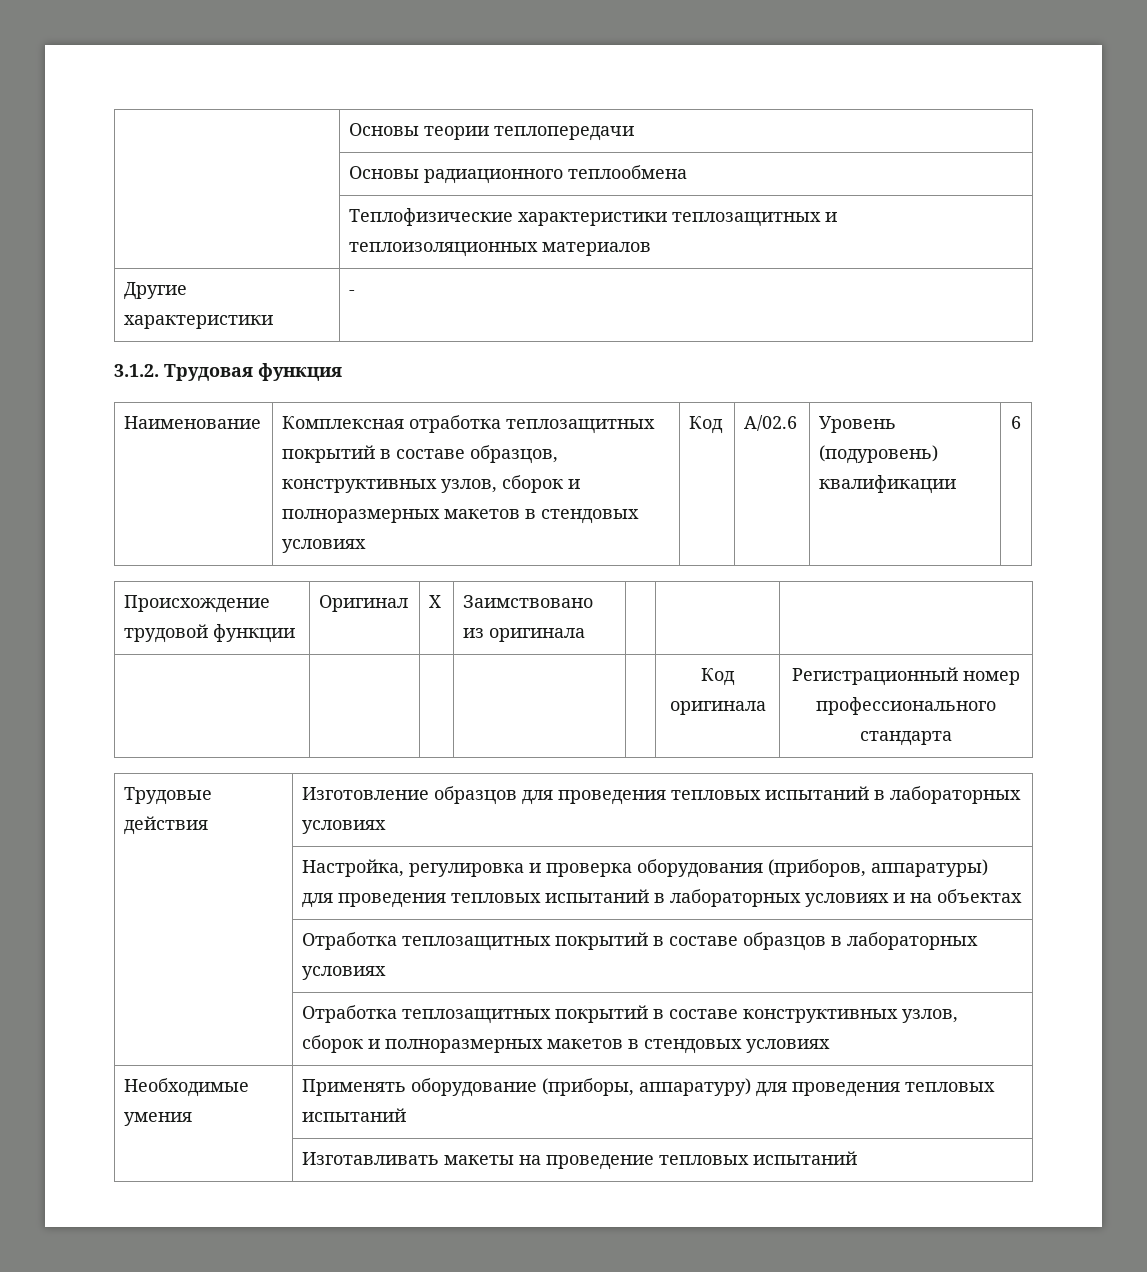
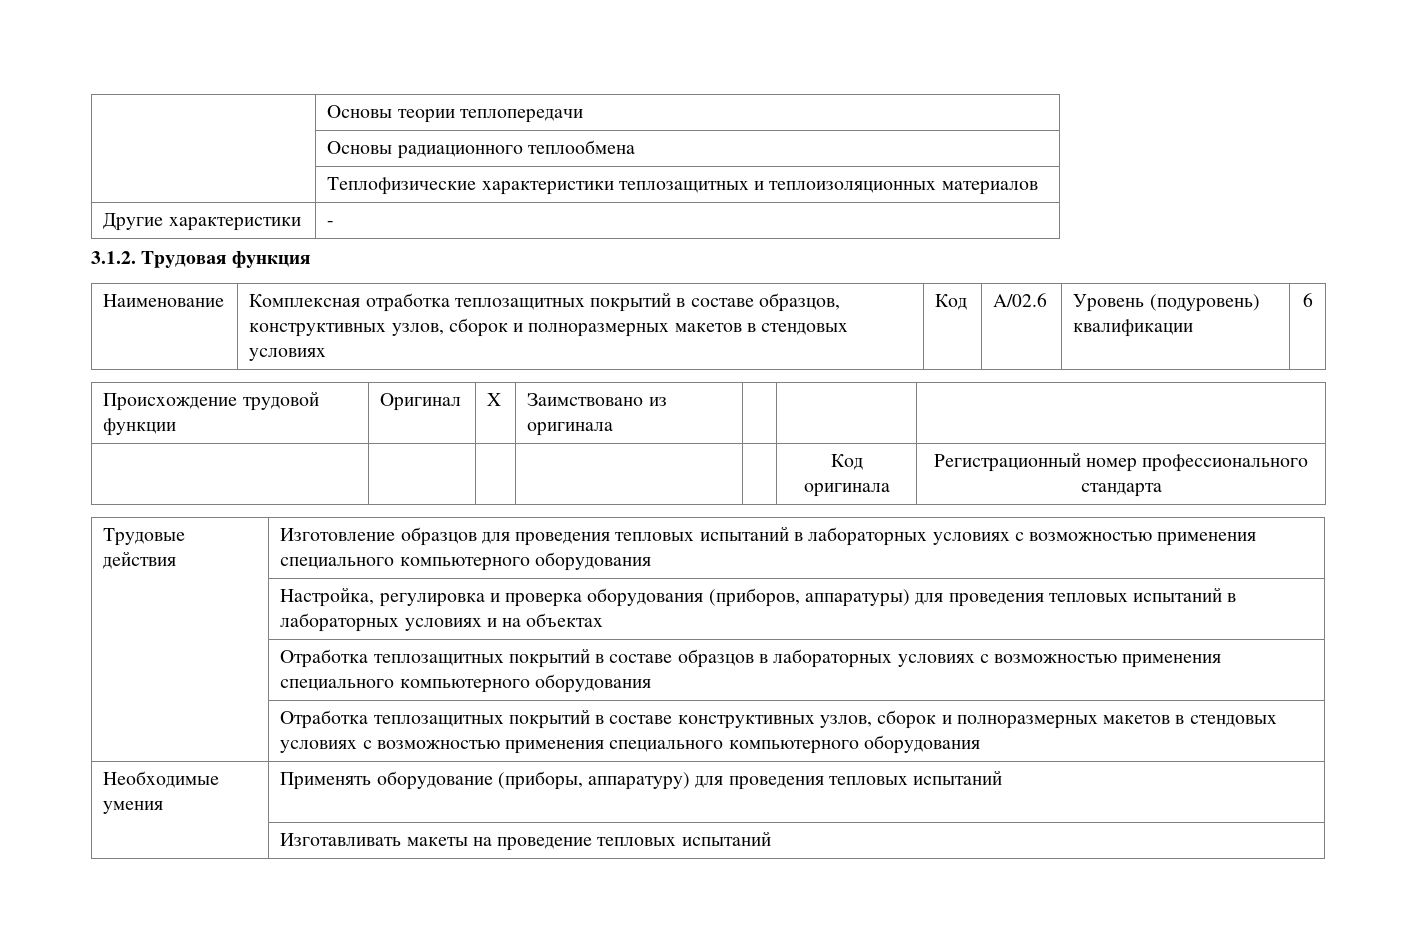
- Трудовые действия | Изготовление образцов для проведения тепловых испытаний в лабораторных условиях
+ Трудовые действия | Изготовление образцов для проведения тепловых испытаний в лабораторных условиях с возможностью применения специального компьютерного оборудования
- | Отработка теплозащитных покрытий в составе образцов в лабораторных условиях
+ | Отработка теплозащитных покрытий в составе образцов в лабораторных условиях с возможностью применения специального компьютерного оборудования
- | Отработка теплозащитных покрытий в составе конструктивных узлов, сборок и полноразмерных макетов в стендовых условиях
+ | Отработка теплозащитных покрытий в составе конструктивных узлов, сборок и полноразмерных макетов в стендовых условиях с возможностью применения специального компьютерного оборудования

